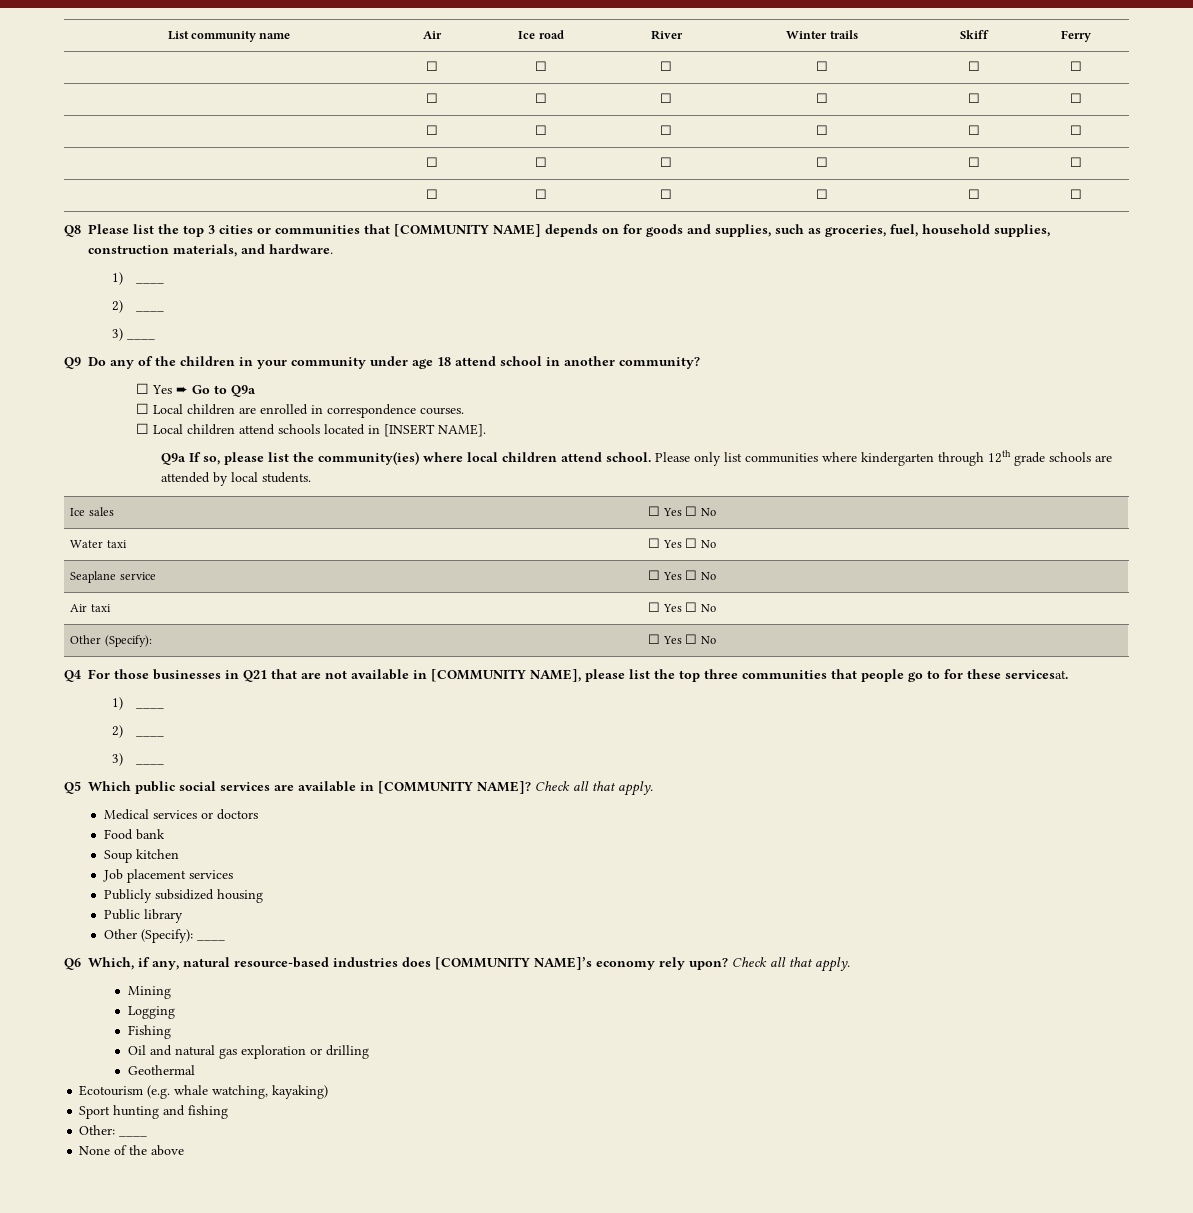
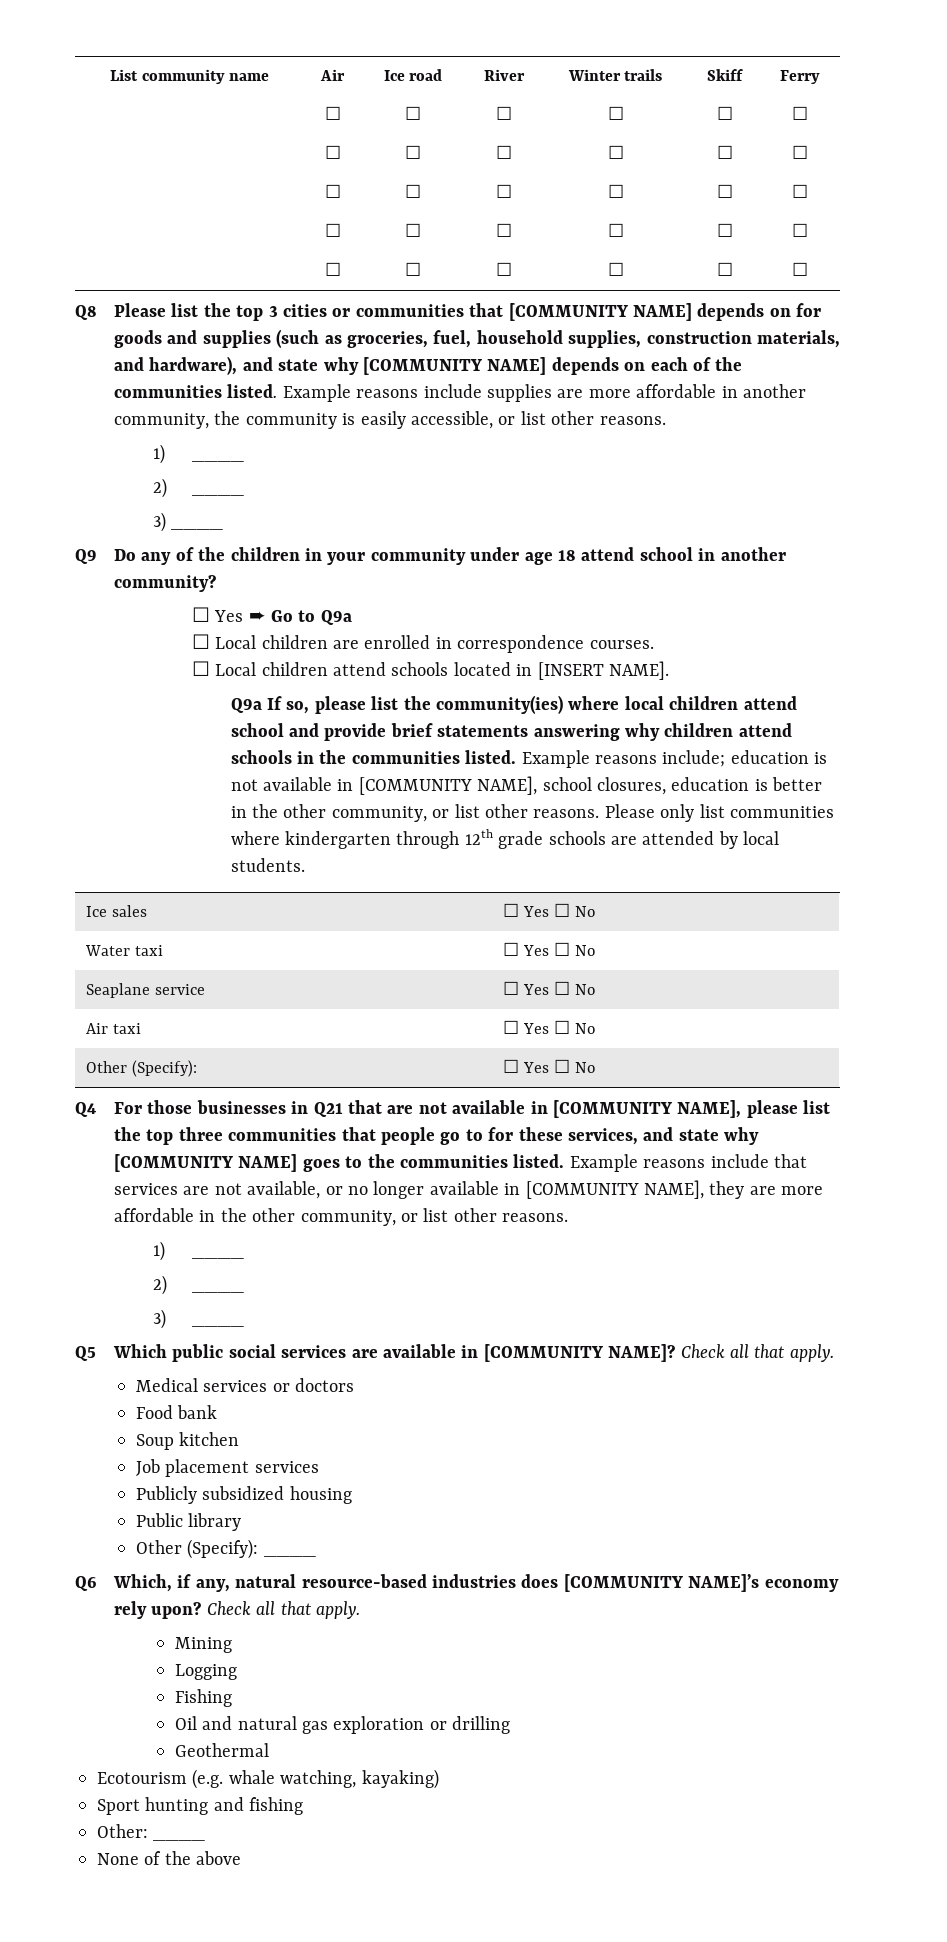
- Q8 Please list the top 3 cities or communities that [COMMUNITY NAME] depends on for goods and supplies, such as groceries, fuel, household supplies, construction materials, and hardware.
+ Q8 Please list the top 3 cities or communities that [COMMUNITY NAME] depends on for goods and supplies (such as groceries, fuel, household supplies, construction materials, and hardware), and state why [COMMUNITY NAME] depends on each of the communities listed. Example reasons include supplies are more affordable in another community, the community is easily accessible, or list other reasons.
- Q9a If so, please list the community(ies) where local children attend school.
+ Q9a If so, please list the community(ies) where local children attend school and provide brief statements answering why children attend schools in the communities listed. Example reasons include; education is not available in [COMMUNITY NAME], school closures, education is better in the other community, or list other reasons.
- Q4 For those businesses in Q21 that are not available in [COMMUNITY NAME], please list the top three communities that people go to for these servicesat.
+ Q4 For those businesses in Q21 that are not available in [COMMUNITY NAME], please list the top three communities that people go to for these services, and state why [COMMUNITY NAME] goes to the communities listed. Example reasons include that services are not available, or no longer available in [COMMUNITY NAME], they are more affordable in the other community, or list other reasons.

